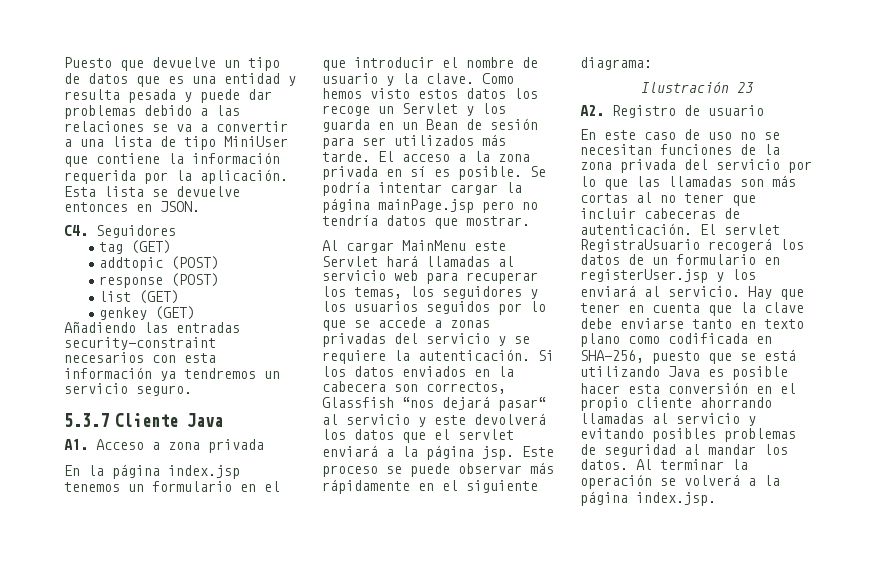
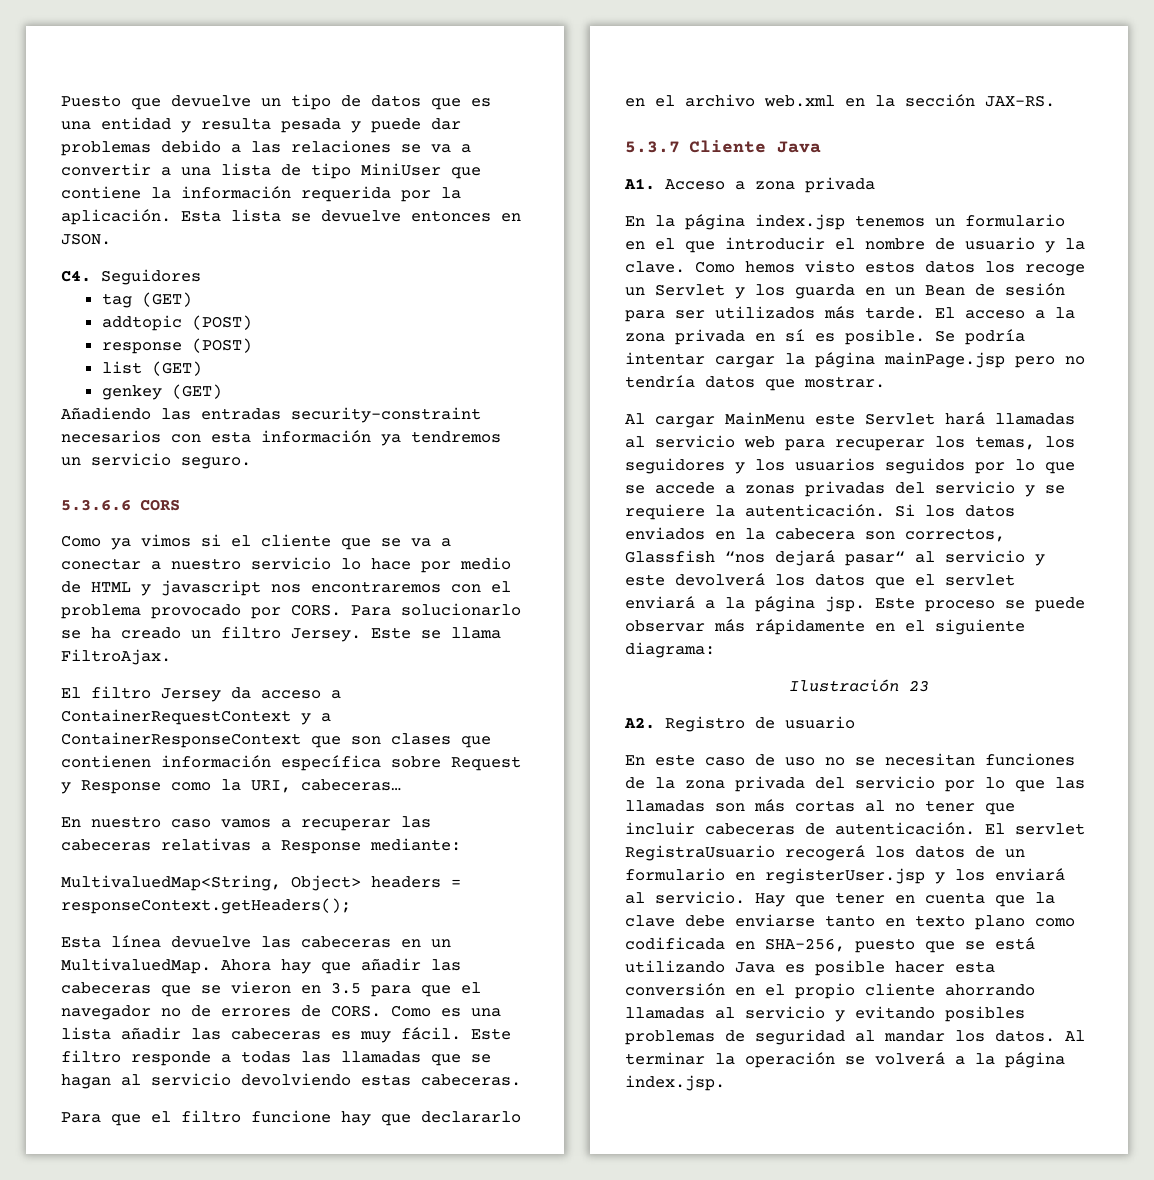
+ 5.3.6.6 CORS
+ Como ya vimos si el cliente que se va a conectar a nuestro servicio lo hace por medio de HTML y javascript nos encontraremos con el problema provocado por CORS. Para solucionarlo se ha creado un filtro Jersey. Este se llama FiltroAjax.
+ El filtro Jersey da acceso a ContainerRequestContext y a ContainerResponseContext que son clases que contienen información específica sobre Request y Response como la URI, cabeceras…
+ En nuestro caso vamos a recuperar las cabeceras relativas a Response mediante:
+ MultivaluedMap<String, Object> headers = responseContext.getHeaders();
+ Esta línea devuelve las cabeceras en un MultivaluedMap. Ahora hay que añadir las cabeceras que se vieron en 3.5 para que el navegador no de errores de CORS. Como es una lista añadir las cabeceras es muy fácil. Este filtro responde a todas las llamadas que se hagan al servicio devolviendo estas cabeceras.
+ Para que el filtro funcione hay que declararlo en el archivo web.xml en la sección JAX-RS.

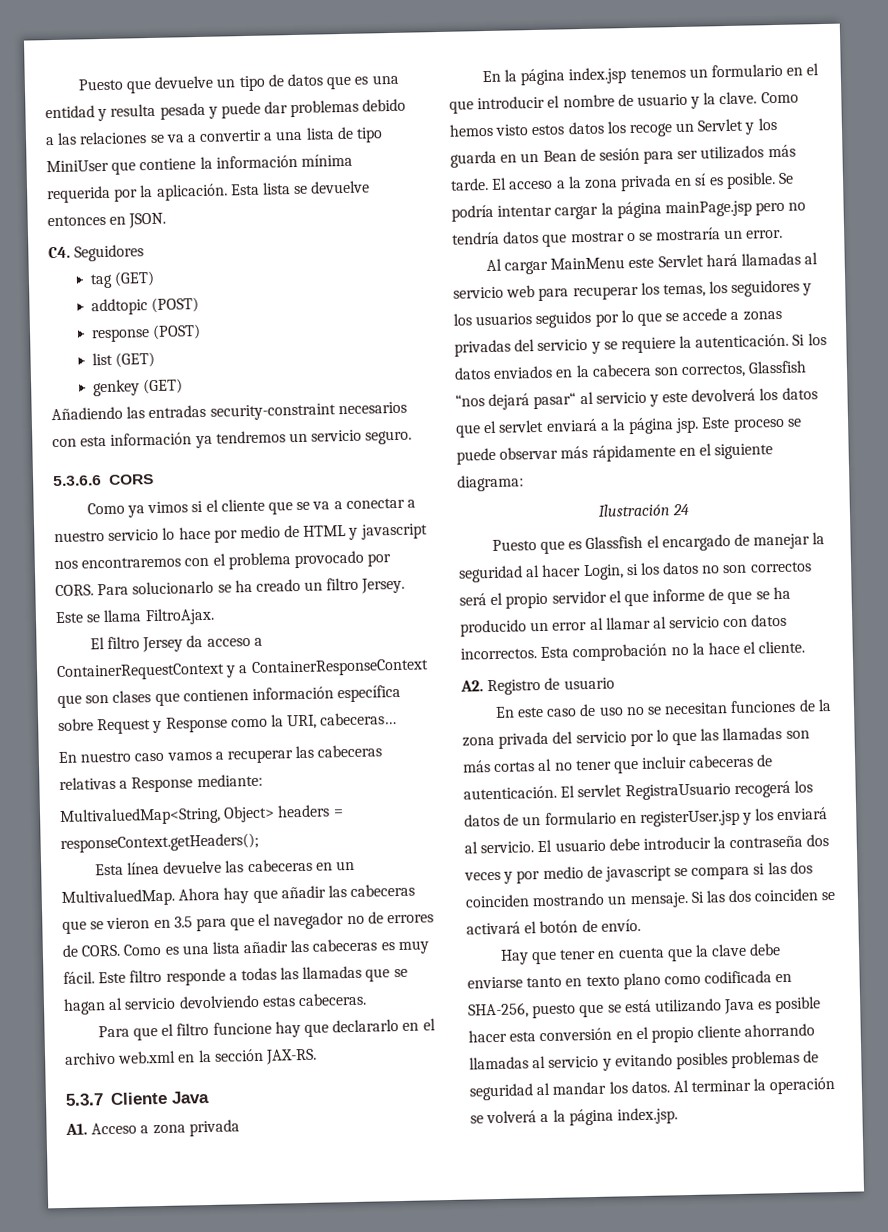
- Puesto que devuelve un tipo de datos que es una entidad y resulta pesada y puede dar problemas debido a las relaciones se va a convertir a una lista de tipo MiniUser que contiene la información requerida por la aplicación.
+ Puesto que devuelve un tipo de datos que es una entidad y resulta pesada y puede dar problemas debido a las relaciones se va a convertir a una lista de tipo MiniUser que contiene la información mínima requerida por la aplicación.
- Se podría intentar cargar la página mainPage.jsp pero no tendría datos que mostrar.
+ Se podría intentar cargar la página mainPage.jsp pero no tendría datos que mostrar o se mostraría un error.
- Ilustración 23
+ Ilustración 24
+ Puesto que es Glassfish el encargado de manejar la seguridad al hacer Login, si los datos no son correctos será el propio servidor el que informe de que se ha producido un error al llamar al servicio con datos incorrectos. Esta comprobación no la hace el cliente.
- El servlet RegistraUsuario recogerá los datos de un formulario en registerUser.jsp y los enviará al servicio. Hay que tener en cuenta que la clave debe enviarse tanto en texto plano como codificada en SHA-256, puesto que se está utilizando Java es posible hacer esta conversión en el propio cliente ahorrando llamadas al servicio y evitando posibles problemas de seguridad al mandar los datos.
+ El servlet RegistraUsuario recogerá los datos de un formulario en registerUser.jsp y los enviará al servicio. El usuario debe introducir la contraseña dos veces y por medio de javascript se compara si las dos coinciden mostrando un mensaje. Si las dos coinciden se activará el botón de envío.
+ Hay que tener en cuenta que la clave debe enviarse tanto en texto plano como codificada en SHA-256, puesto que se está utilizando Java es posible hacer esta conversión en el propio cliente ahorrando llamadas al servicio y evitando posibles problemas de seguridad al mandar los datos.

